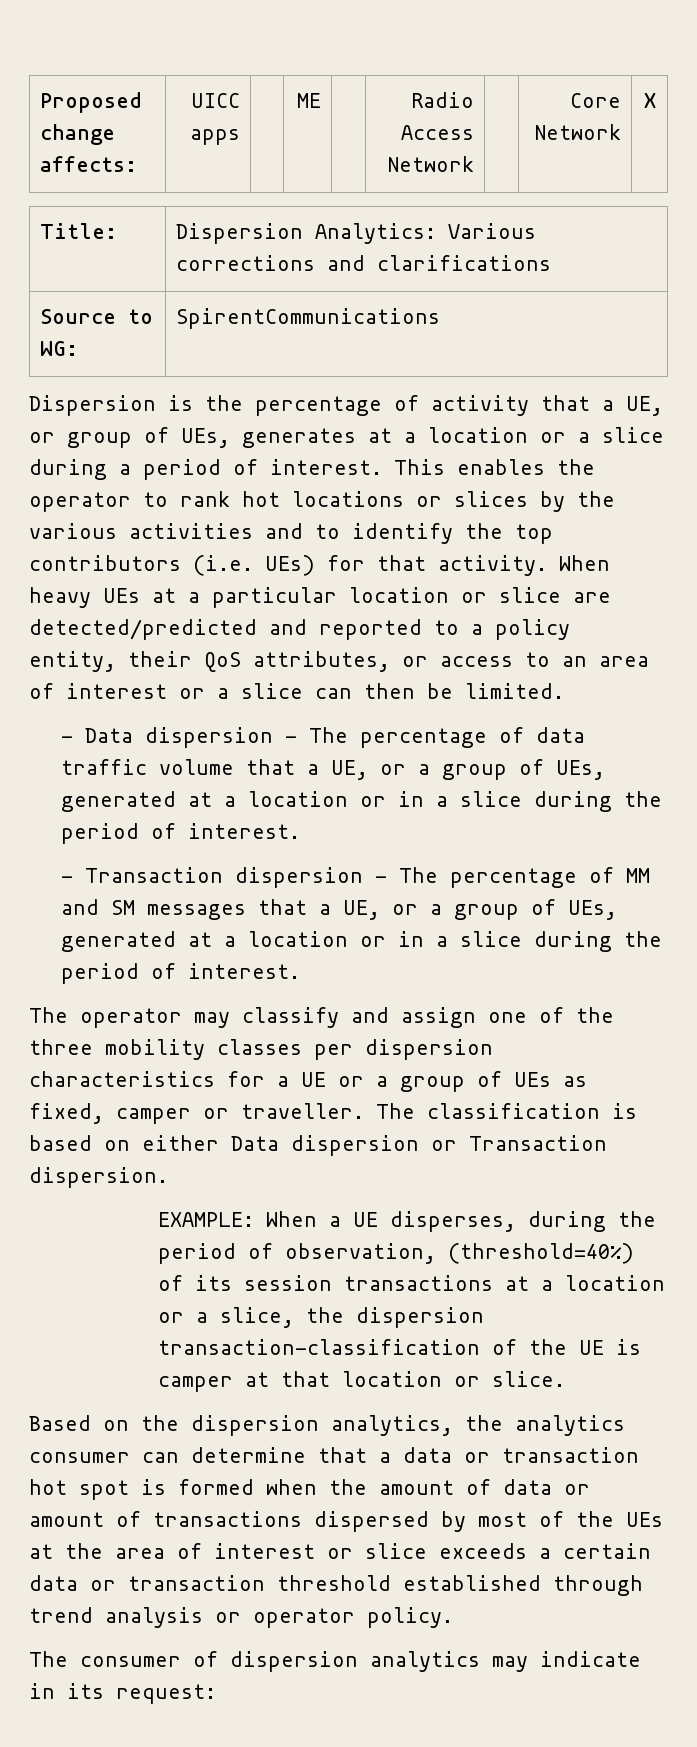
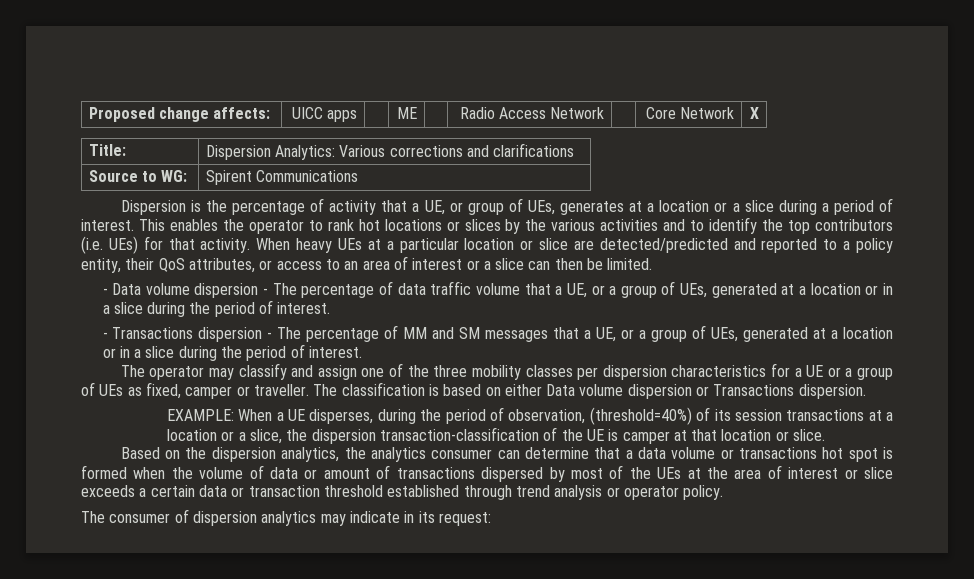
- Source to WG: | SpirentCommunications
+ Source to WG: | Spirent Communications
- - Data dispersion - The percentage of data traffic volume that a UE, or a group of UEs, generated at a location or in a slice during the period of interest.
+ - Data volume dispersion - The percentage of data traffic volume that a UE, or a group of UEs, generated at a location or in a slice during the period of interest.
- - Transaction dispersion - The percentage of MM and SM messages that a UE, or a group of UEs, generated at a location or in a slice during the period of interest.
+ - Transactions dispersion - The percentage of MM and SM messages that a UE, or a group of UEs, generated at a location or in a slice during the period of interest.
- The classification is based on either Data dispersion or Transaction dispersion.
+ The classification is based on either Data volume dispersion or Transactions dispersion.
- Based on the dispersion analytics, the analytics consumer can determine that a data or transaction hot spot is formed when the amount of data or amount of transactions dispersed by most of the UEs at the area of interest or slice exceeds a certain data or transaction threshold established through trend analysis or operator policy.
+ Based on the dispersion analytics, the analytics consumer can determine that a data volume or transactions hot spot is formed when the volume of data or amount of transactions dispersed by most of the UEs at the area of interest or slice exceeds a certain data or transaction threshold established through trend analysis or operator policy.

